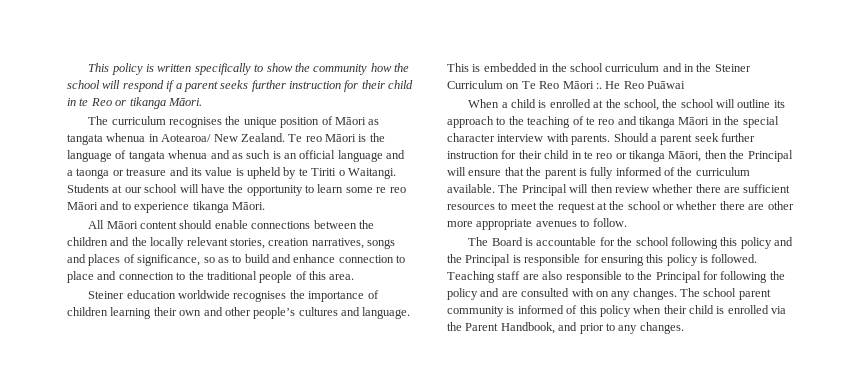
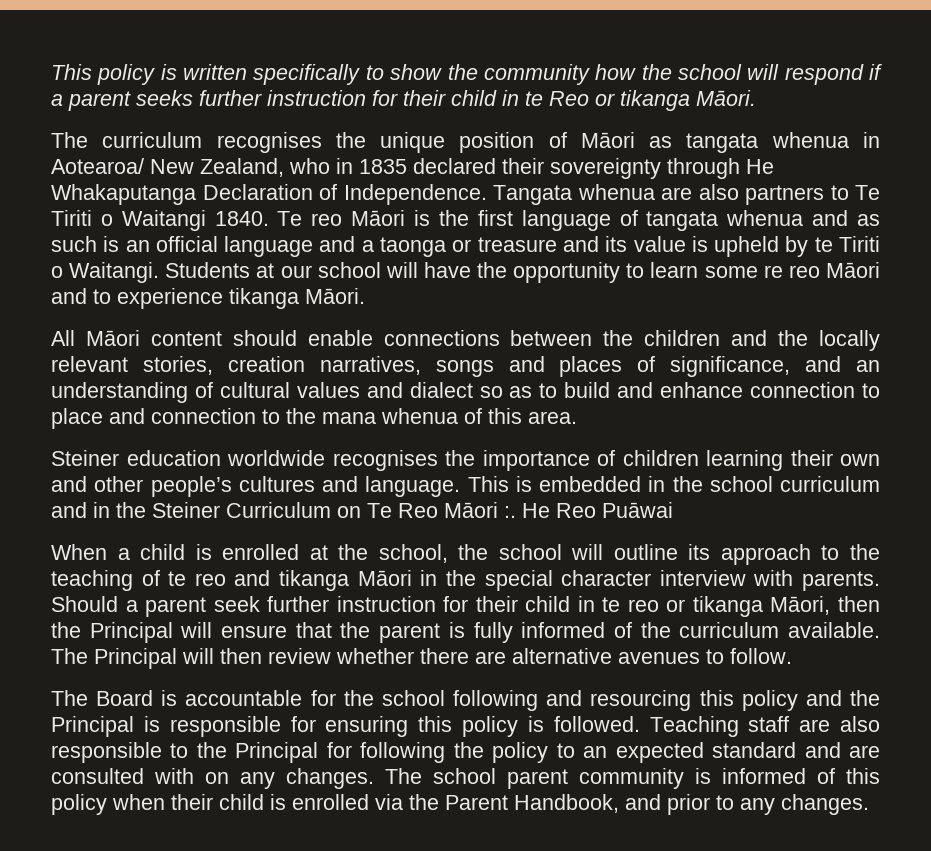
- The curriculum recognises the unique position of Māori as tangata whenua in Aotearoa/ New Zealand.
+ The curriculum recognises the unique position of Māori as tangata whenua in Aotearoa/ New Zealand, who in 1835 declared their sovereignty through He Whakaputanga Declaration of Independence. Tangata whenua are also partners to Te Tiriti o Waitangi 1840.
- Te reo Māori is the language of tangata whenua and as such is an official language and a taonga or treasure and its value is upheld by te Tiriti o Waitangi.
+ Te reo Māori is the first language of tangata whenua and as such is an official language and a taonga or treasure and its value is upheld by te Tiriti o Waitangi.
- All Māori content should enable connections between the children and the locally relevant stories, creation narratives, songs and places of significance, so as to build and enhance connection to place and connection to the traditional people of this area.
+ All Māori content should enable connections between the children and the locally relevant stories, creation narratives, songs and places of significance, and an understanding of cultural values and dialect so as to build and enhance connection to place and connection to the mana whenua of this area.
- The Principal will then review whether there are sufficient resources to meet the request at the school or whether there are other more appropriate avenues to follow.
+ The Principal will then review whether there are alternative avenues to follow.
- The Board is accountable for the school following this policy and the Principal is responsible for ensuring this policy is followed.
+ The Board is accountable for the school following and resourcing this policy and the Principal is responsible for ensuring this policy is followed.
- Teaching staff are also responsible to the Principal for following the policy and are consulted with on any changes.
+ Teaching staff are also responsible to the Principal for following the policy to an expected standard and are consulted with on any changes.

